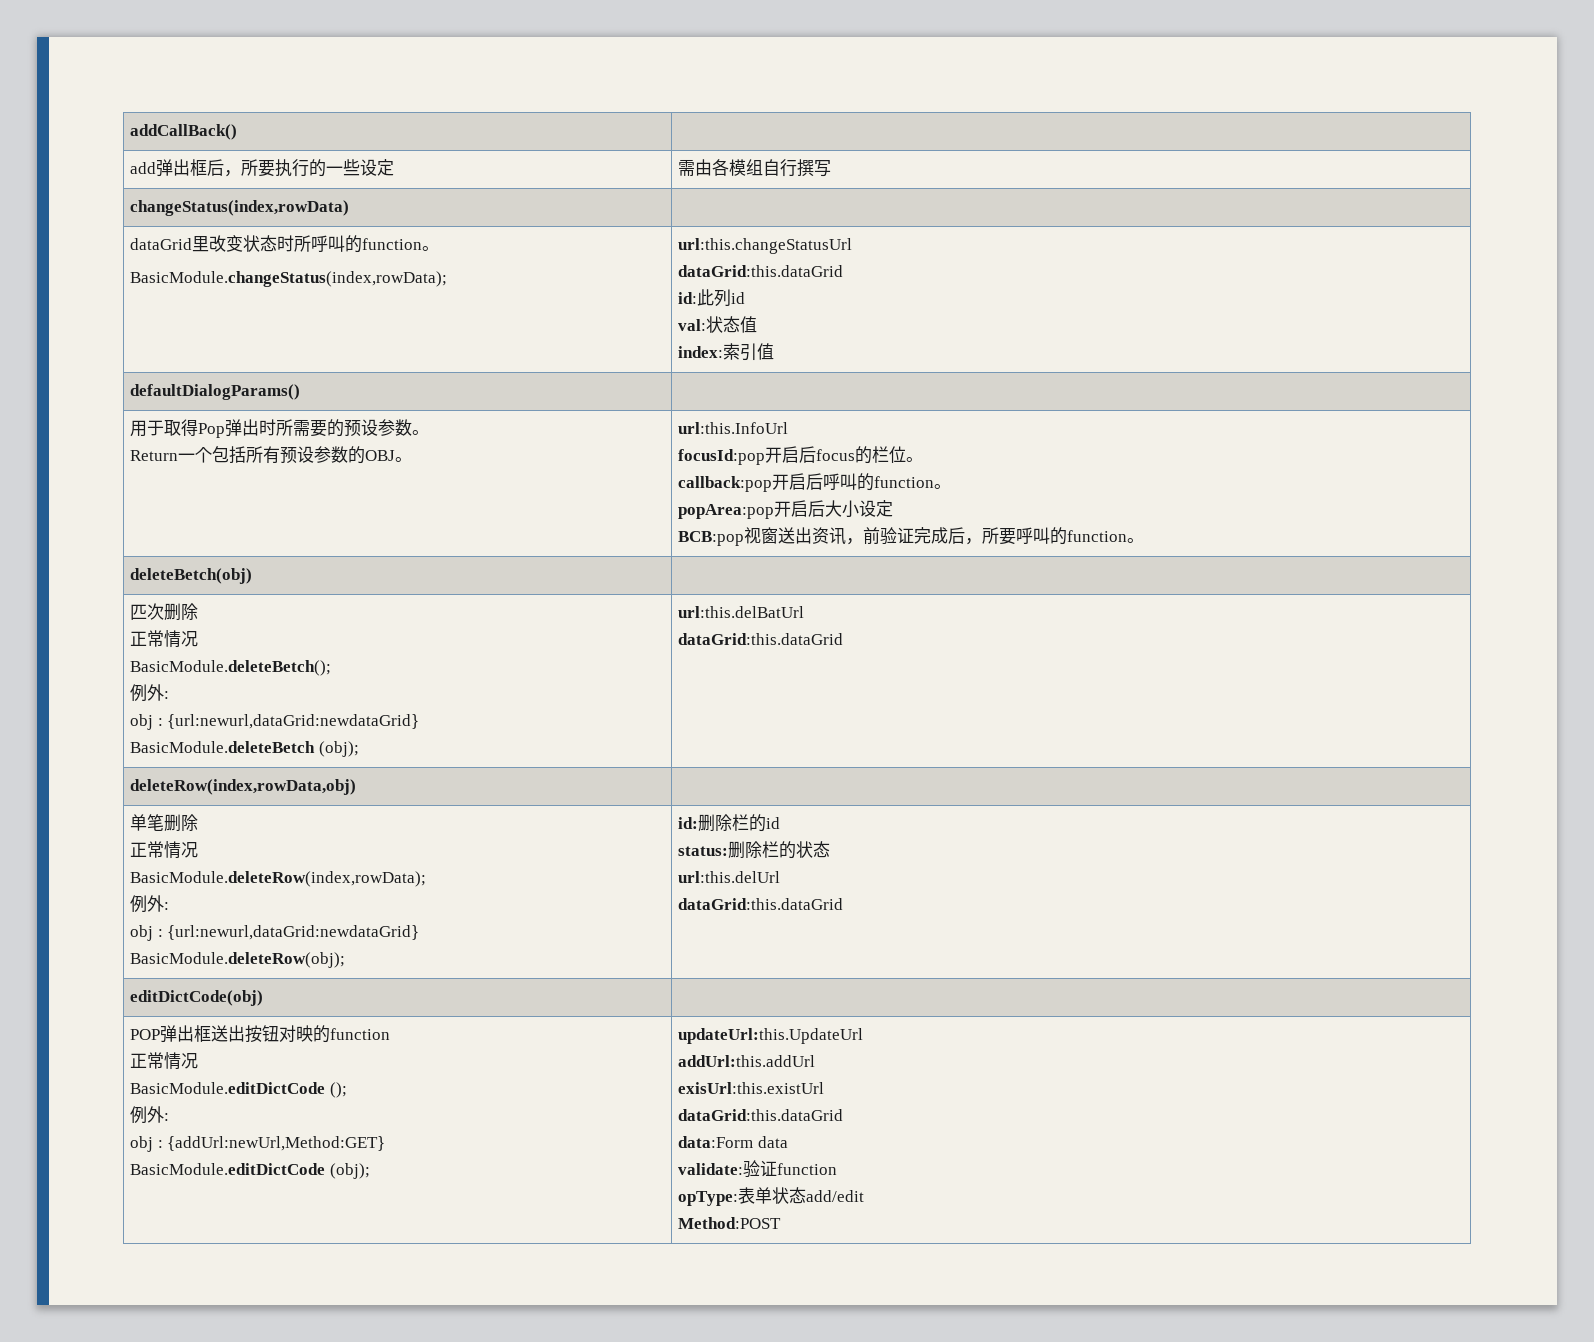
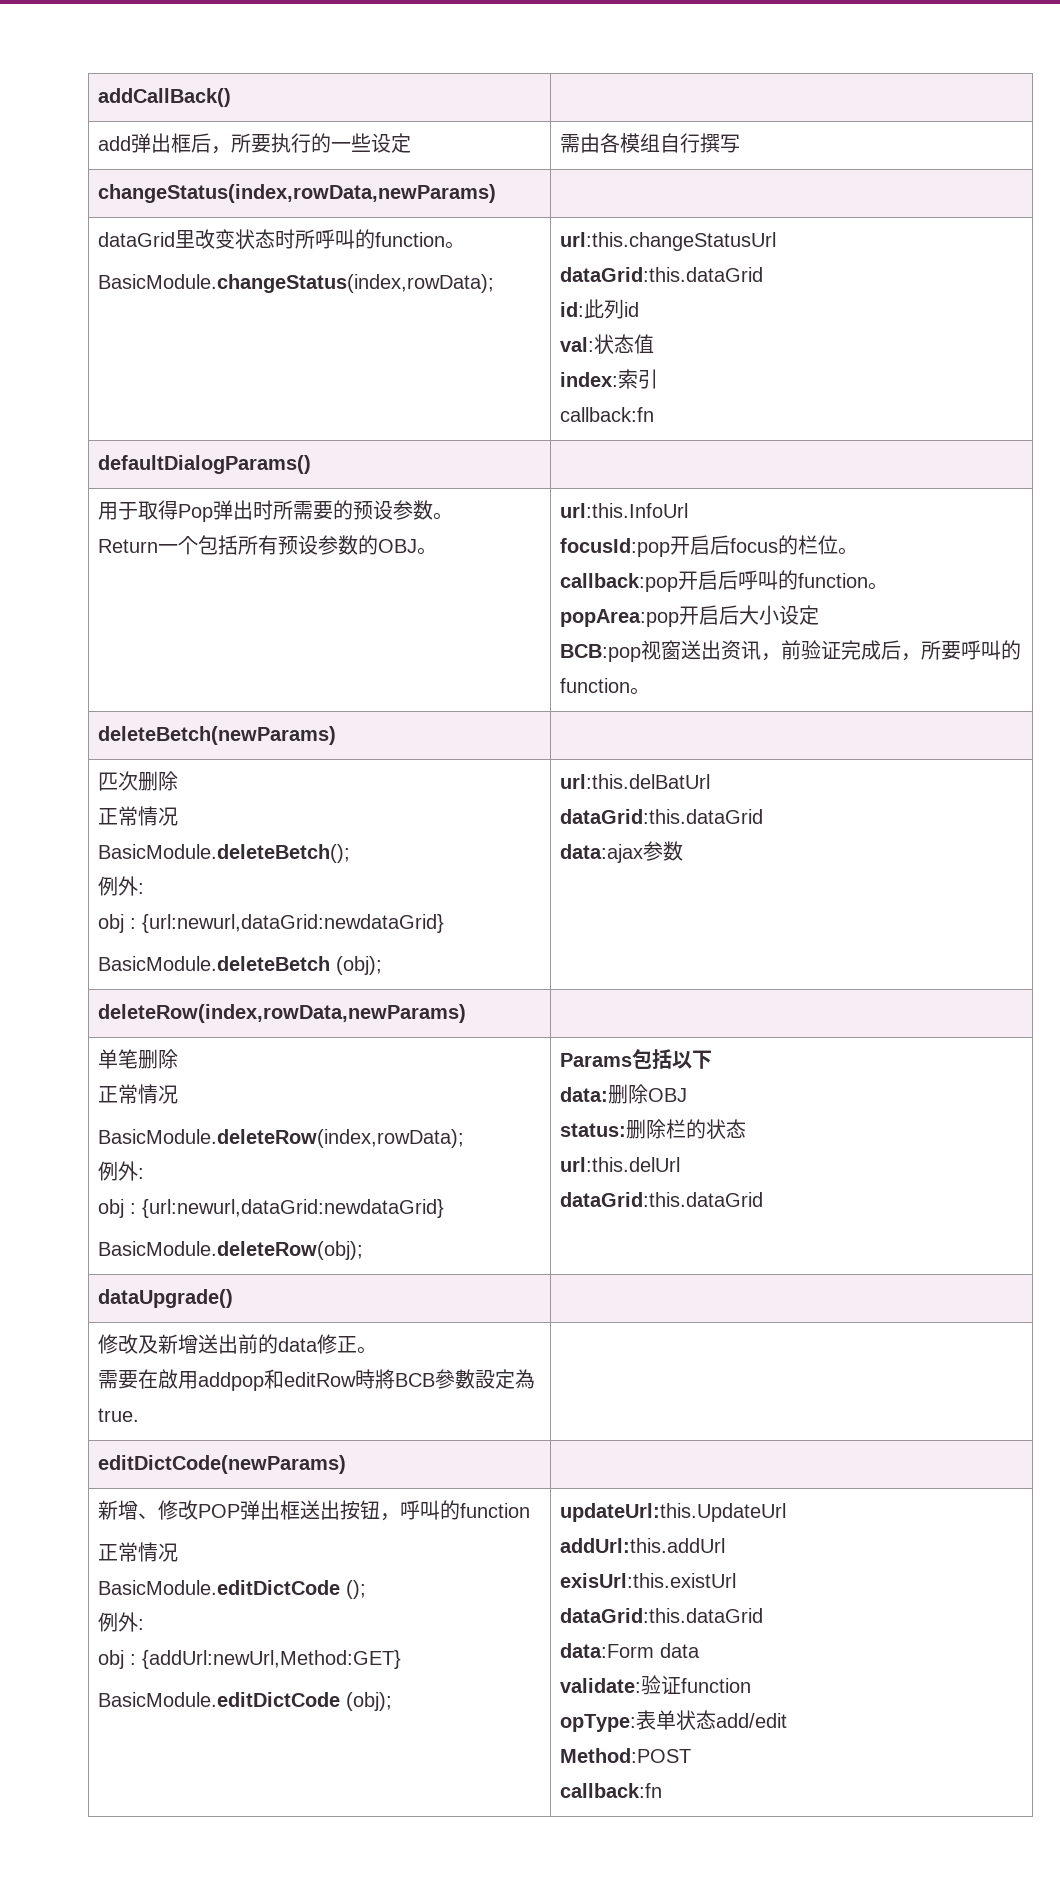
- changeStatus(index,rowData) |
+ changeStatus(index,rowData,newParams) |
  dataGrid里改变状态时所呼叫的function。
  BasicModule.changeStatus(index,rowData); | url:this.changeStatusUrl
  dataGrid:this.dataGrid
  id:此列id
  val:状态值
- index:索引值
+ index:索引
+ callback:fn
- deleteBetch(obj) |
+ deleteBetch(newParams) |
  匹次删除
  正常情况
  BasicModule.deleteBetch();
  例外:
  obj : {url:newurl,dataGrid:newdataGrid}
  BasicModule.deleteBetch (obj); | url:this.delBatUrl
  dataGrid:this.dataGrid
- deleteRow(index,rowData,obj) |
+ data:ajax参数
+ deleteRow(index,rowData,newParams) |
  单笔删除
  正常情况
  BasicModule.deleteRow(index,rowData);
  例外:
  obj : {url:newurl,dataGrid:newdataGrid}
- BasicModule.deleteRow(obj); | id:删除栏的id
+ BasicModule.deleteRow(obj); | Params包括以下
+ data:删除OBJ
- editDictCode(obj) |
- POP弹出框送出按钮对映的function
+ dataUpgrade() |
+ 修改及新增送出前的data修正。
+ 需要在啟用addpop和editRow時將BCB參數設定為true. |
+ editDictCode(newParams) |
+ 新增、修改POP弹出框送出按钮，呼叫的function
  正常情况
  BasicModule.editDictCode ();
  例外:
  obj : {addUrl:newUrl,Method:GET}
  BasicModule.editDictCode (obj); | updateUrl:this.UpdateUrl
  addUrl:this.addUrl
  exisUrl:this.existUrl
  dataGrid:this.dataGrid
  data:Form data
  validate:验证function
  opType:表单状态add/edit
  Method:POST
+ callback:fn

